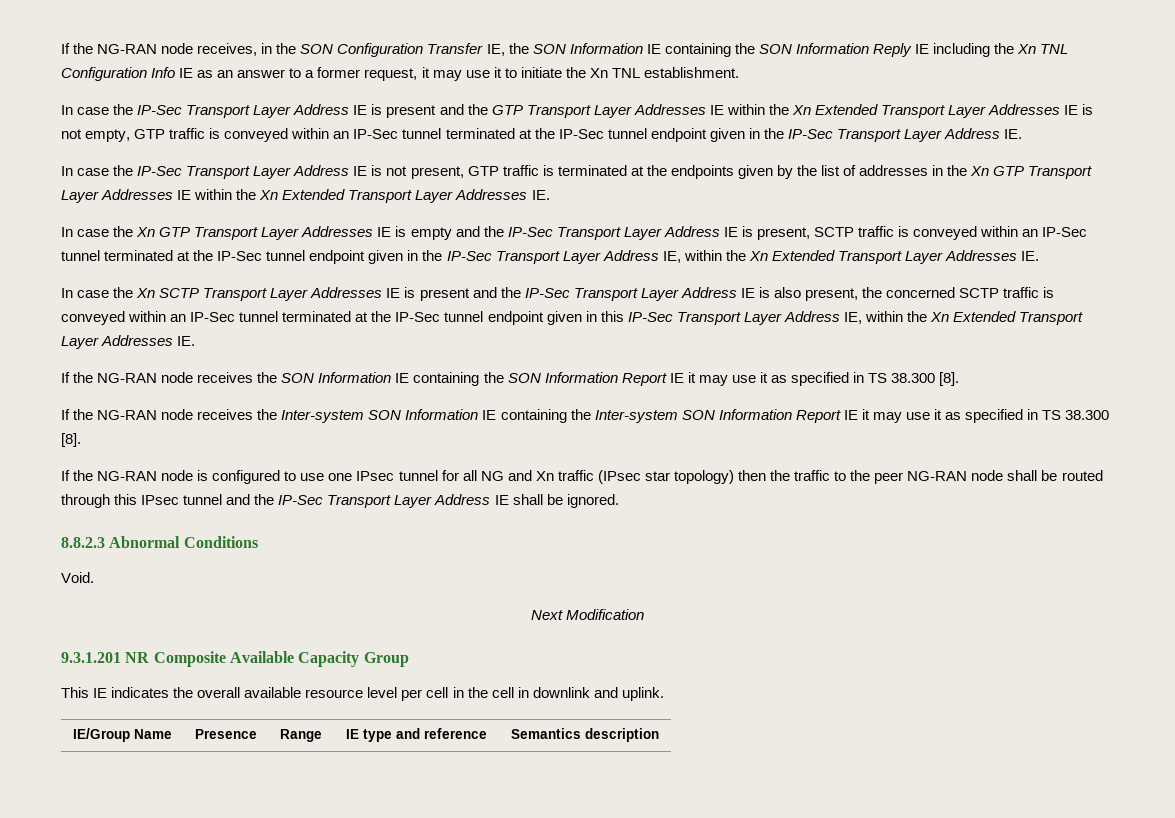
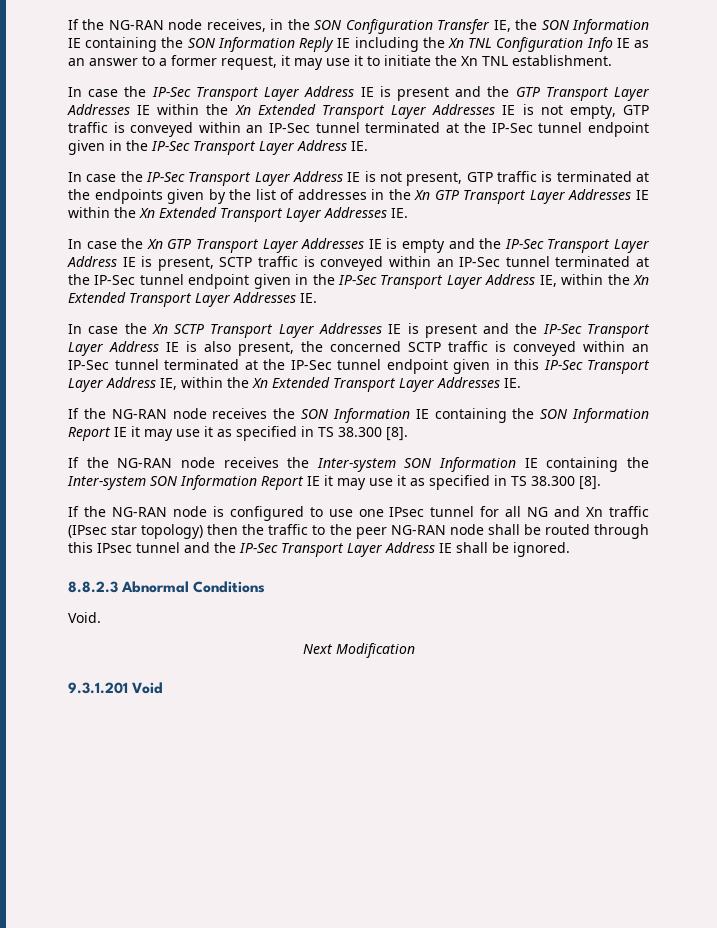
- 9.3.1.201 NR Composite Available Capacity Group
- This IE indicates the overall available resource level per cell in the cell in downlink and uplink.
- IE/Group Name | Presence | Range | IE type and reference | Semantics description
+ 9.3.1.201 Void

